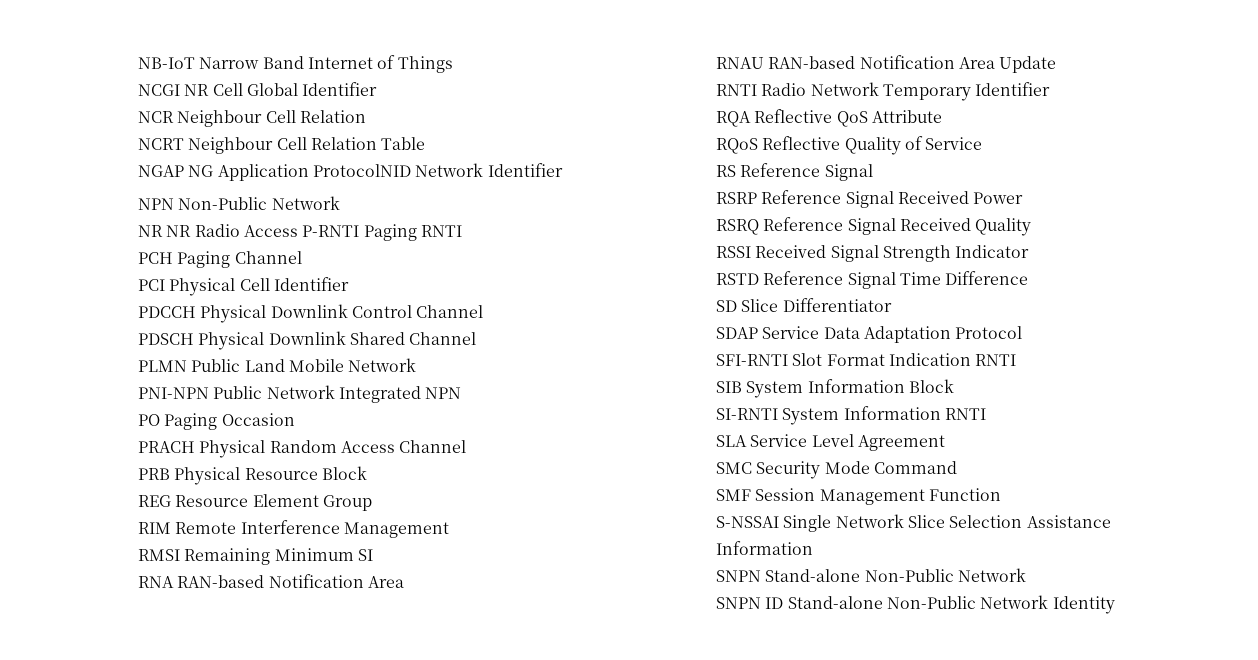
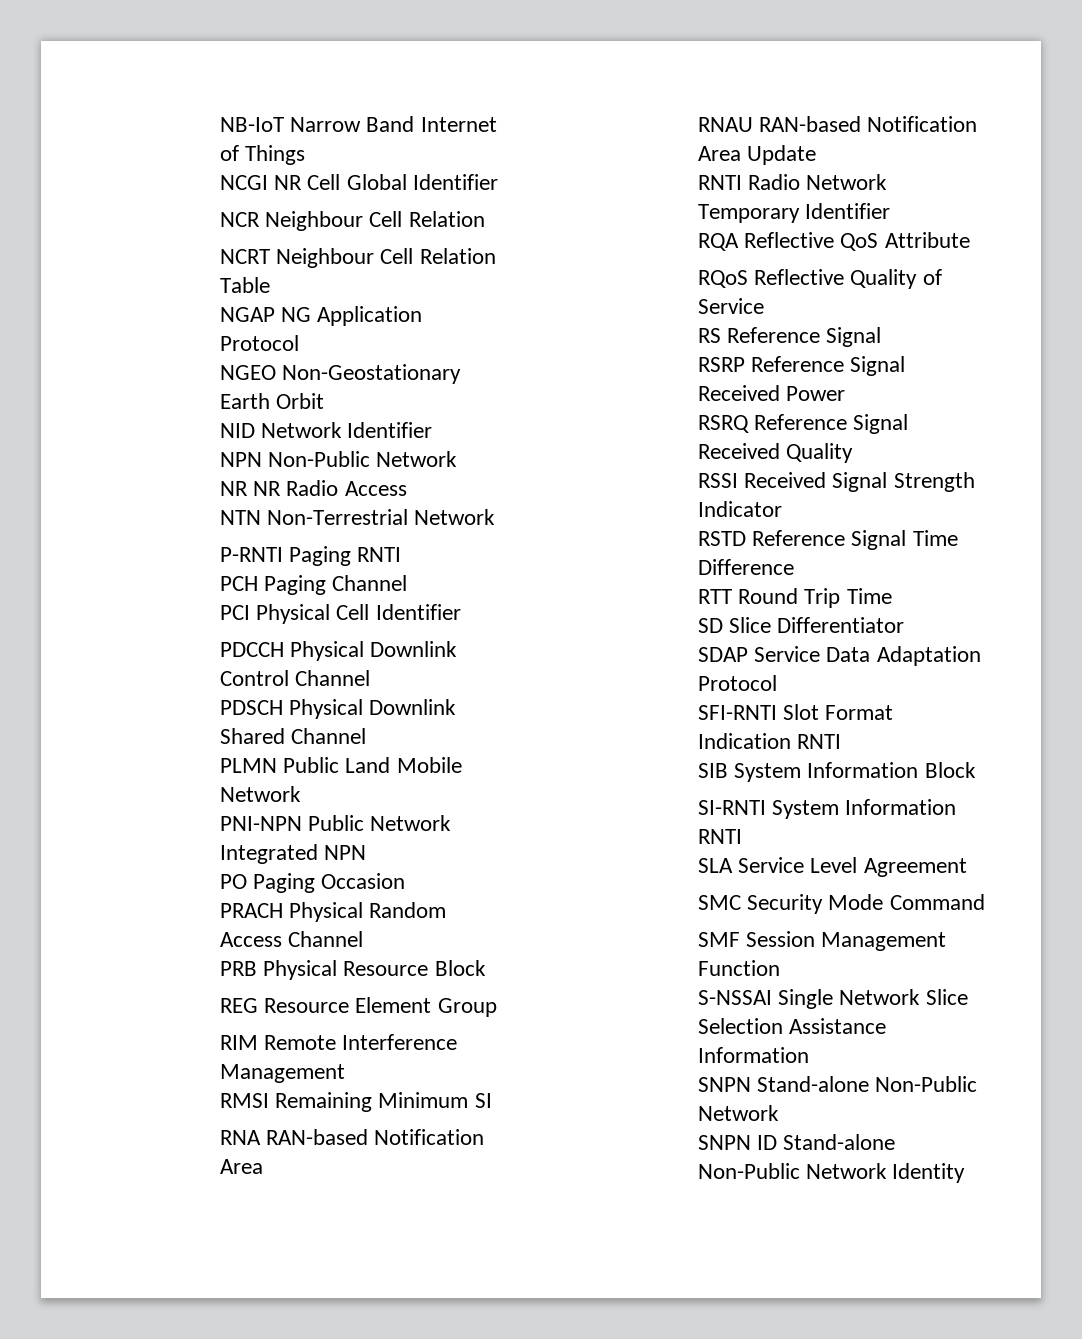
- NGAP NG Application ProtocolNID Network Identifier
+ NGAP NG Application Protocol
+ NGEO Non-Geostationary Earth Orbit
+ NID Network Identifier
- NR NR Radio Access P-RNTI Paging RNTI
+ NR NR Radio Access
+ NTN Non-Terrestrial Network
+ P-RNTI Paging RNTI
+ RTT Round Trip Time

